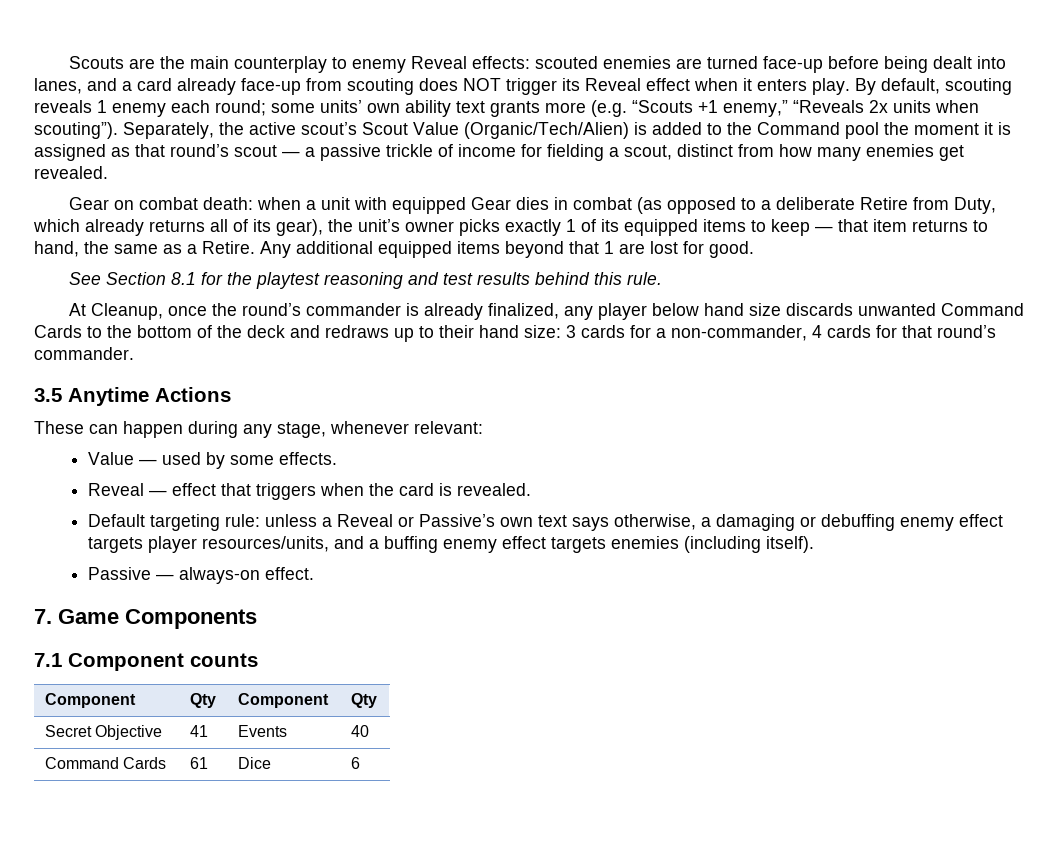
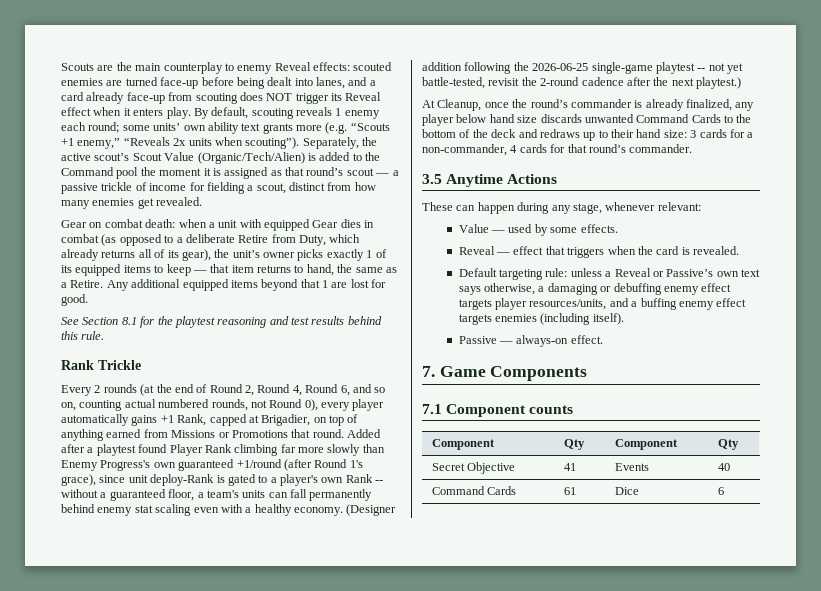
+ Rank Trickle
+ Every 2 rounds (at the end of Round 2, Round 4, Round 6, and so on, counting actual numbered rounds, not Round 0), every player automatically gains +1 Rank, capped at Brigadier, on top of anything earned from Missions or Promotions that round. Added after a playtest found Player Rank climbing far more slowly than Enemy Progress's own guaranteed +1/round (after Round 1's grace), since unit deploy-Rank is gated to a player's own Rank -- without a guaranteed floor, a team's units can fall permanently behind enemy stat scaling even with a healthy economy. (Designer addition following the 2026-06-25 single-game playtest -- not yet battle-tested, revisit the 2-round cadence after the next playtest.)

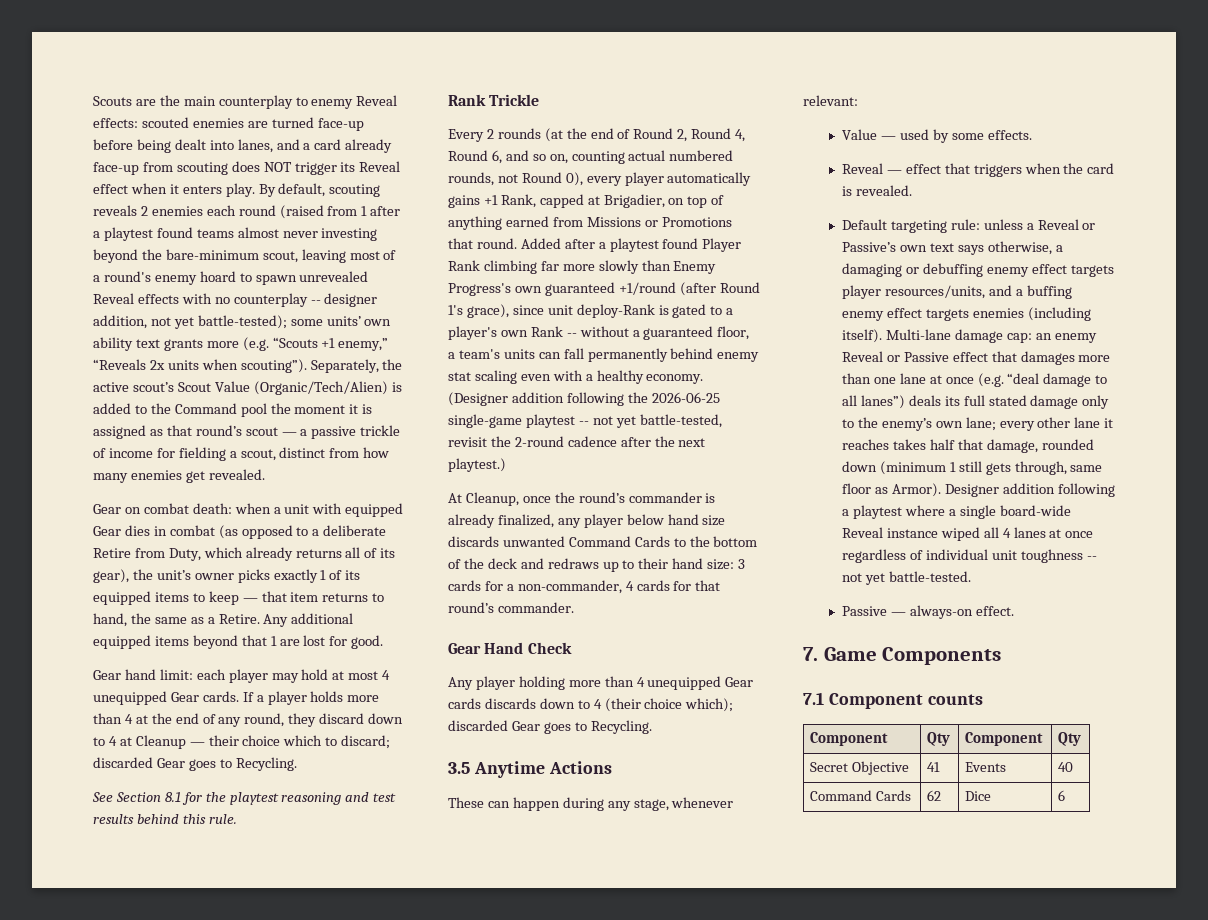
- By default, scouting reveals 1 enemy each round; some units’ own ability text grants more (e.g. “Scouts +1 enemy,” “Reveals 2x units when scouting”).
+ By default, scouting reveals 2 enemies each round (raised from 1 after a playtest found teams almost never investing beyond the bare-minimum scout, leaving most of a round's enemy hoard to spawn unrevealed Reveal effects with no counterplay -- designer addition, not yet battle-tested); some units’ own ability text grants more (e.g. “Scouts +1 enemy,” “Reveals 2x units when scouting”).
+ Gear hand limit: each player may hold at most 4 unequipped Gear cards. If a player holds more than 4 at the end of any round, they discard down to 4 at Cleanup — their choice which to discard; discarded Gear goes to Recycling.
+ Gear Hand Check
+ Any player holding more than 4 unequipped Gear cards discards down to 4 (their choice which); discarded Gear goes to Recycling.
+ Multi-lane damage cap: an enemy Reveal or Passive effect that damages more than one lane at once (e.g. “deal damage to all lanes”) deals its full stated damage only to the enemy’s own lane; every other lane it reaches takes half that damage, rounded down (minimum 1 still gets through, same floor as Armor). Designer addition following a playtest where a single board-wide Reveal instance wiped all 4 lanes at once regardless of individual unit toughness -- not yet battle-tested.
- Command Cards | 61 | Dice | 6
+ Command Cards | 62 | Dice | 6

